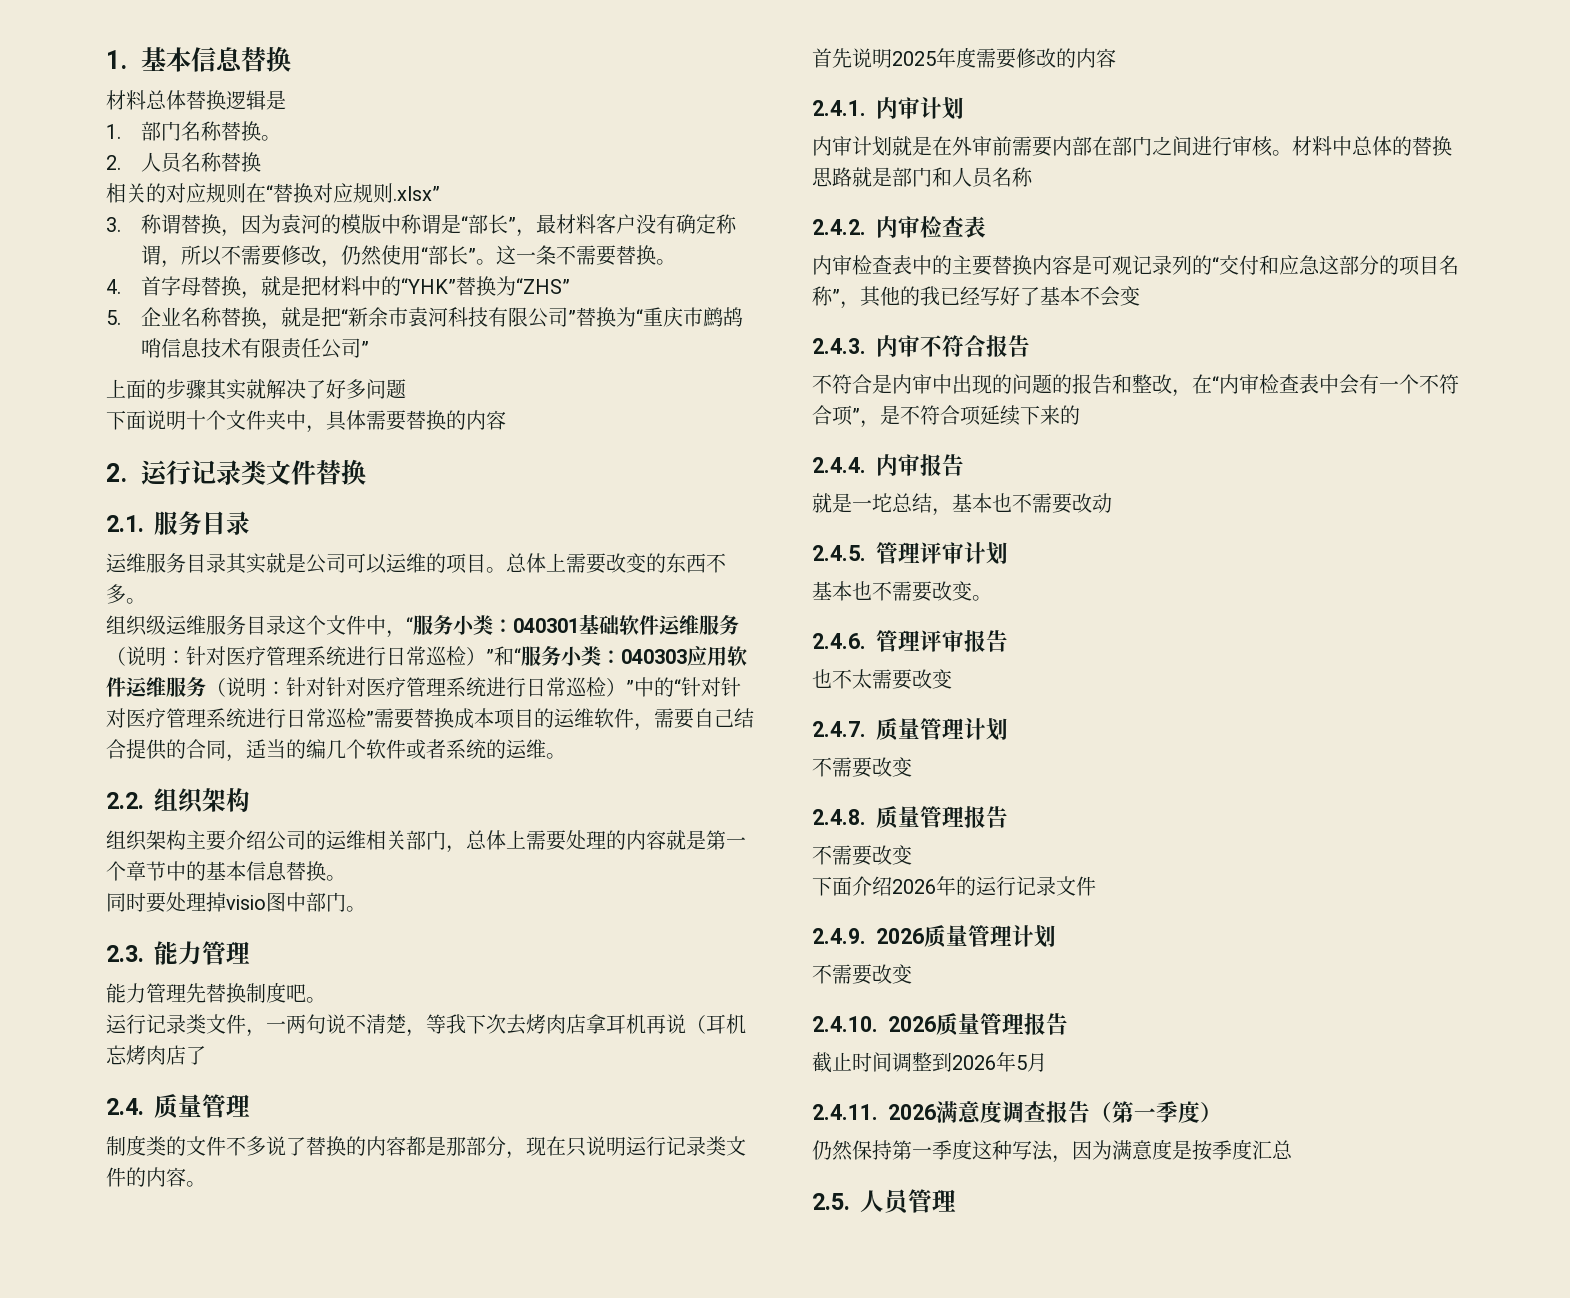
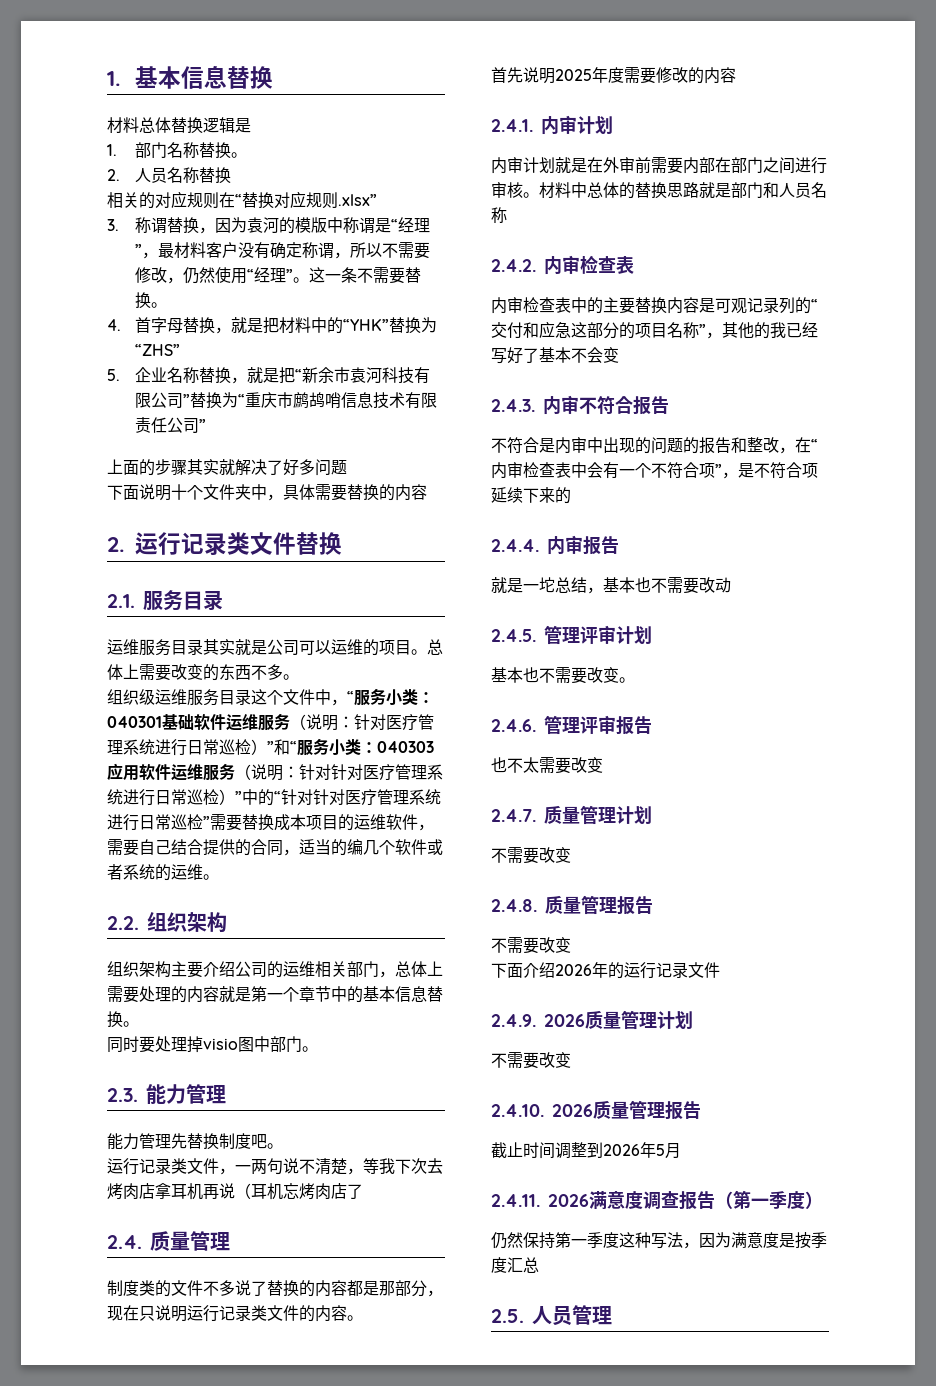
- 3.称谓替换，因为袁河的模版中称谓是“部长”，最材料客户没有确定称谓，所以不需要修改，仍然使用“部长”。
+ 3.称谓替换，因为袁河的模版中称谓是“经理”，最材料客户没有确定称谓，所以不需要修改，仍然使用“经理”。

